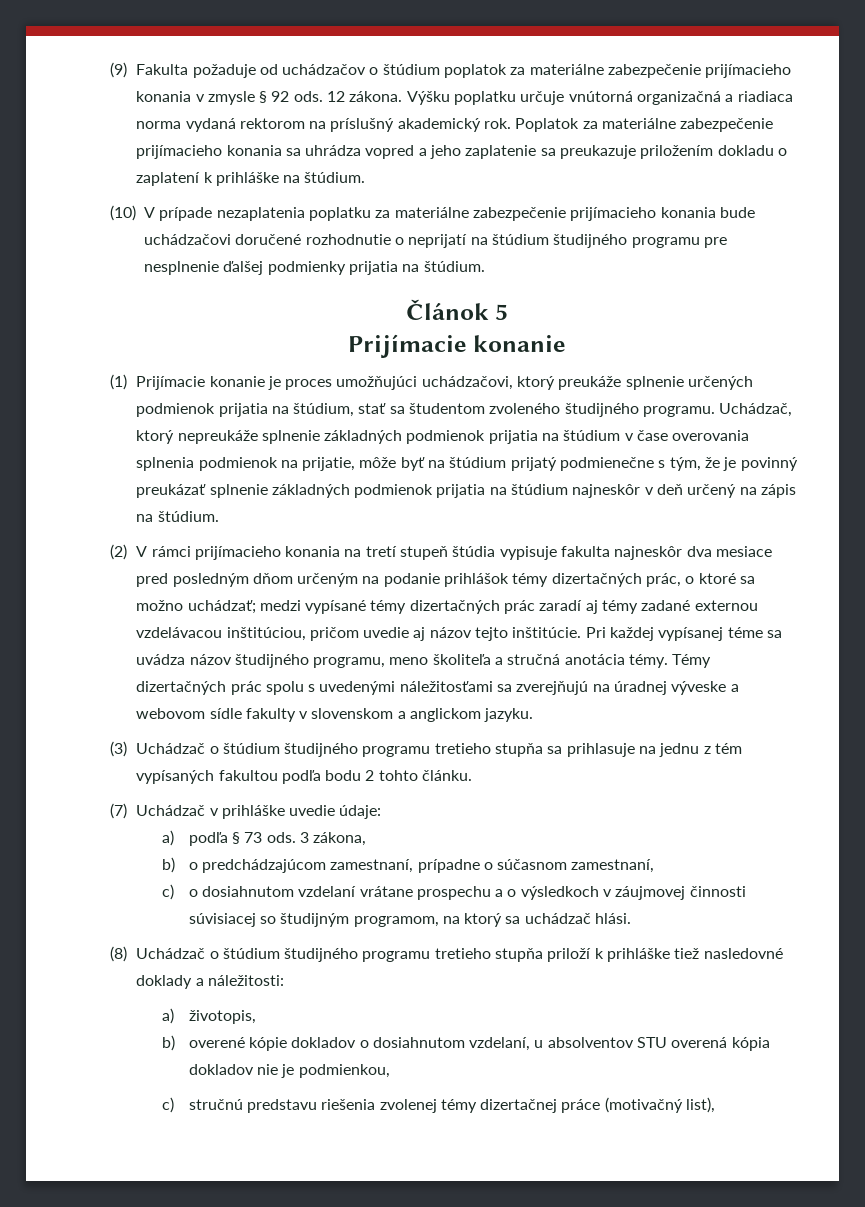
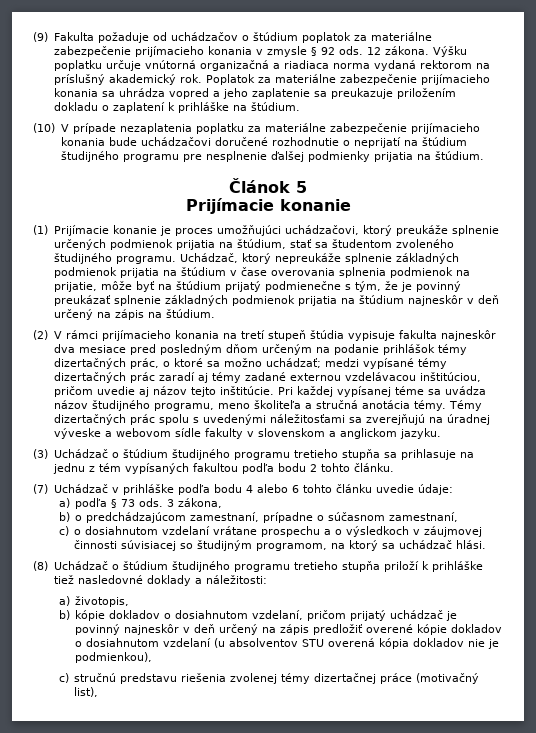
- (7) Uchádzač v prihláške uvedie údaje:
+ (7) Uchádzač v prihláške podľa bodu 4 alebo 6 tohto článku uvedie údaje:
- b) overené kópie dokladov o dosiahnutom vzdelaní, u absolventov STU overená kópia dokladov nie je podmienkou,
+ b) kópie dokladov o dosiahnutom vzdelaní, pričom prijatý uchádzač je povinný najneskôr v deň určený na zápis predložiť overené kópie dokladov o dosiahnutom vzdelaní (u absolventov STU overená kópia dokladov nie je podmienkou),

